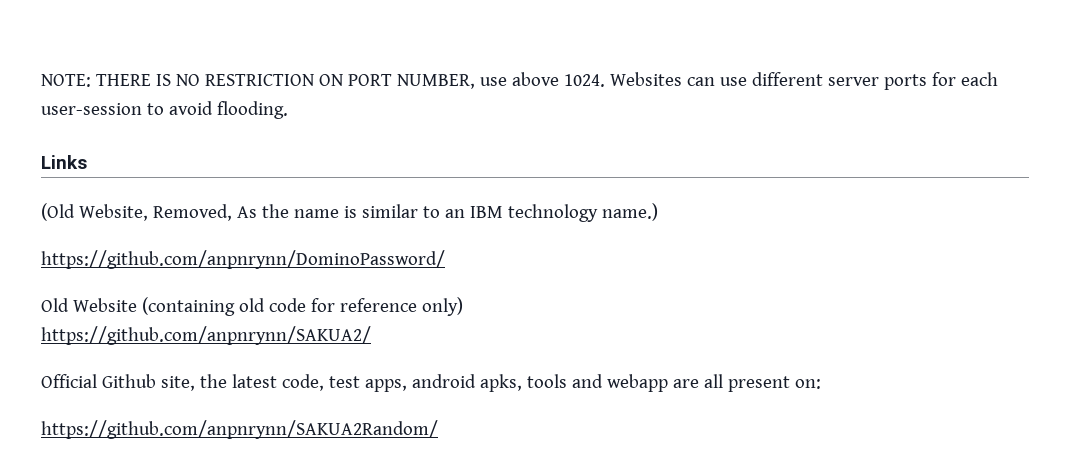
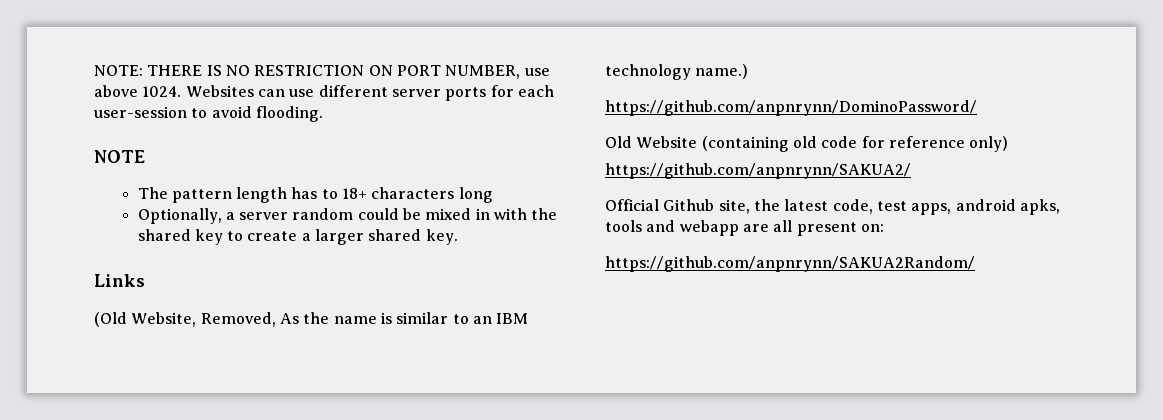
+ NOTE
+ The pattern length has to 18+ characters long
+ Optionally, a server random could be mixed in with the shared key to create a larger shared key.

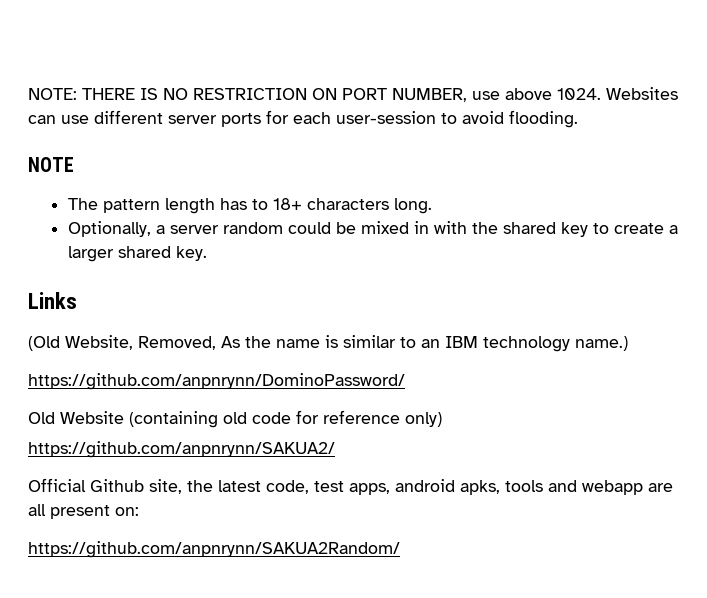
- The pattern length has to 18+ characters long
+ The pattern length has to 18+ characters long.

